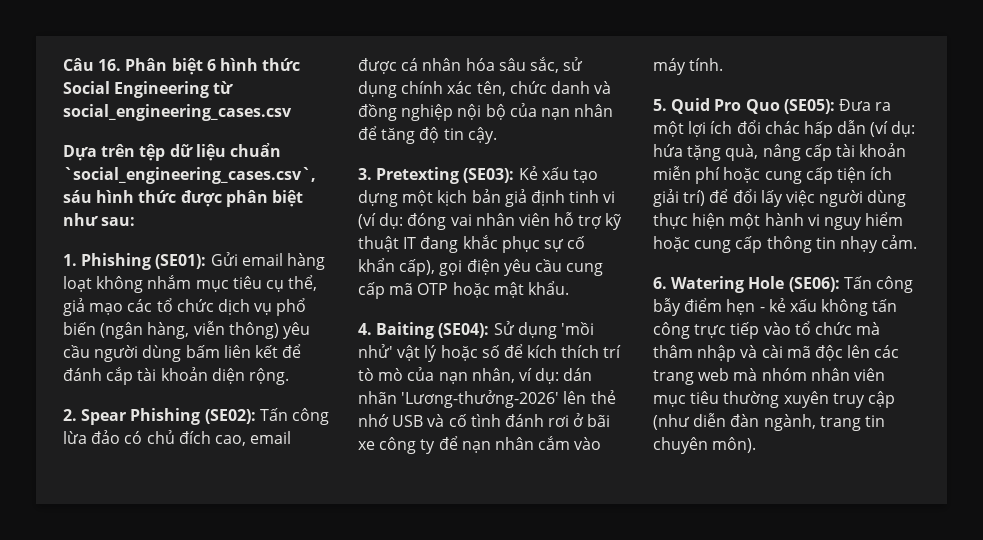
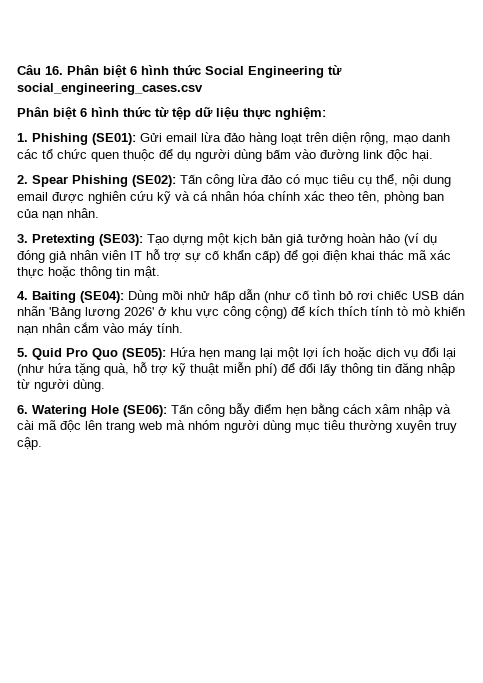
- Dựa trên tệp dữ liệu chuẩn `social_engineering_cases.csv`, sáu hình thức được phân biệt như sau:
+ Phân biệt 6 hình thức từ tệp dữ liệu thực nghiệm:
- 1. Phishing (SE01): Gửi email hàng loạt không nhắm mục tiêu cụ thể, giả mạo các tổ chức dịch vụ phổ biến (ngân hàng, viễn thông) yêu cầu người dùng bấm liên kết để đánh cắp tài khoản diện rộng.
+ 1. Phishing (SE01): Gửi email lừa đảo hàng loạt trên diện rộng, mạo danh các tổ chức quen thuộc để dụ người dùng bấm vào đường link độc hại.
- 2. Spear Phishing (SE02): Tấn công lừa đảo có chủ đích cao, email được cá nhân hóa sâu sắc, sử dụng chính xác tên, chức danh và đồng nghiệp nội bộ của nạn nhân để tăng độ tin cậy.
+ 2. Spear Phishing (SE02): Tấn công lừa đảo có mục tiêu cụ thể, nội dung email được nghiên cứu kỹ và cá nhân hóa chính xác theo tên, phòng ban của nạn nhân.
- 3. Pretexting (SE03): Kẻ xấu tạo dựng một kịch bản giả định tinh vi (ví dụ: đóng vai nhân viên hỗ trợ kỹ thuật IT đang khắc phục sự cố khẩn cấp), gọi điện yêu cầu cung cấp mã OTP hoặc mật khẩu.
- 4. Baiting (SE04): Sử dụng 'mồi nhử' vật lý hoặc số để kích thích trí tò mò của nạn nhân, ví dụ: dán nhãn 'Lương-thưởng-2026' lên thẻ nhớ USB và cố tình đánh rơi ở bãi xe công ty để nạn nhân cắm vào máy tính.
+ 3. Pretexting (SE03): Tạo dựng một kịch bản giả tưởng hoàn hảo (ví dụ đóng giả nhân viên IT hỗ trợ sự cố khẩn cấp) để gọi điện khai thác mã xác thực hoặc thông tin mật.
+ 4. Baiting (SE04): Dùng mồi nhử hấp dẫn (như cố tình bỏ rơi chiếc USB dán nhãn 'Bảng lương 2026' ở khu vực công cộng) để kích thích tính tò mò khiến nạn nhân cắm vào máy tính.
- 5. Quid Pro Quo (SE05): Đưa ra một lợi ích đổi chác hấp dẫn (ví dụ: hứa tặng quà, nâng cấp tài khoản miễn phí hoặc cung cấp tiện ích giải trí) để đổi lấy việc người dùng thực hiện một hành vi nguy hiểm hoặc cung cấp thông tin nhạy cảm.
+ 5. Quid Pro Quo (SE05): Hứa hẹn mang lại một lợi ích hoặc dịch vụ đổi lại (như hứa tặng quà, hỗ trợ kỹ thuật miễn phí) để đổi lấy thông tin đăng nhập từ người dùng.
- 6. Watering Hole (SE06): Tấn công bẫy điểm hẹn - kẻ xấu không tấn công trực tiếp vào tổ chức mà thâm nhập và cài mã độc lên các trang web mà nhóm nhân viên mục tiêu thường xuyên truy cập (như diễn đàn ngành, trang tin chuyên môn).
+ 6. Watering Hole (SE06): Tấn công bẫy điểm hẹn bằng cách xâm nhập và cài mã độc lên trang web mà nhóm người dùng mục tiêu thường xuyên truy cập.

